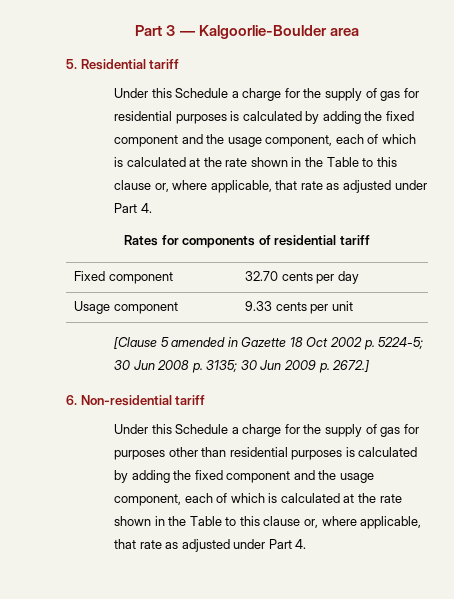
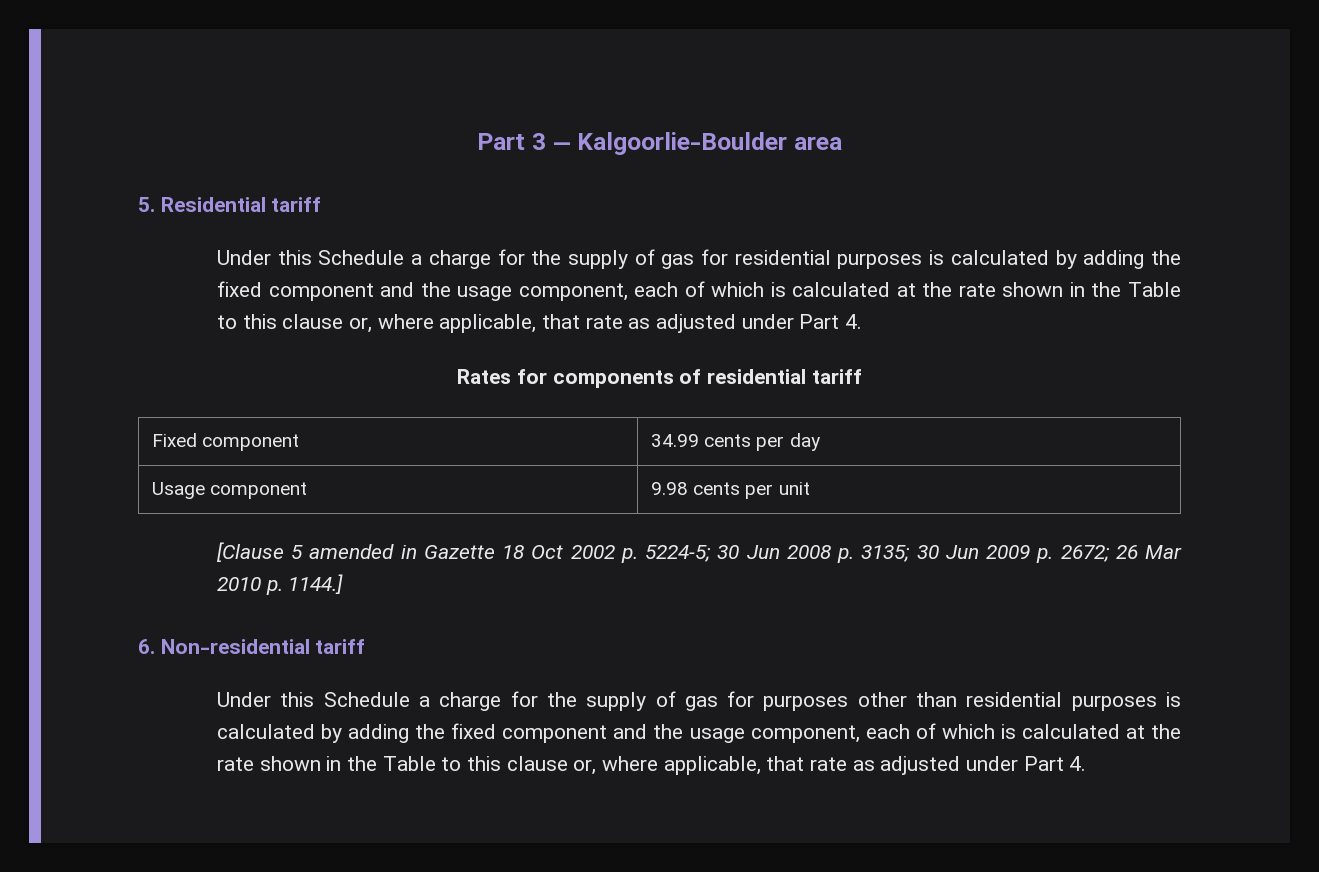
- Fixed component | 32.70 cents per day
+ Fixed component | 34.99 cents per day
- Usage component | 9.33 cents per unit
+ Usage component | 9.98 cents per unit
- [Clause 5 amended in Gazette 18 Oct 2002 p. 5224-5; 30 Jun 2008 p. 3135; 30 Jun 2009 p. 2672.]
+ [Clause 5 amended in Gazette 18 Oct 2002 p. 5224-5; 30 Jun 2008 p. 3135; 30 Jun 2009 p. 2672; 26 Mar 2010 p. 1144.]

